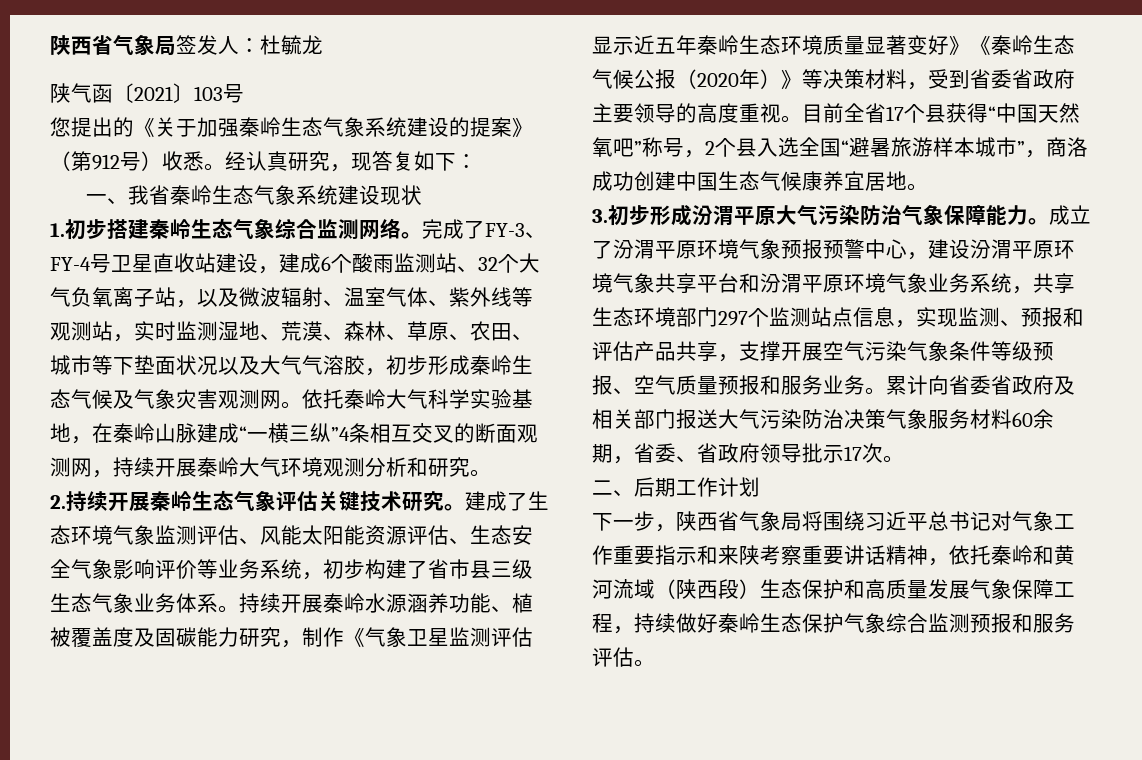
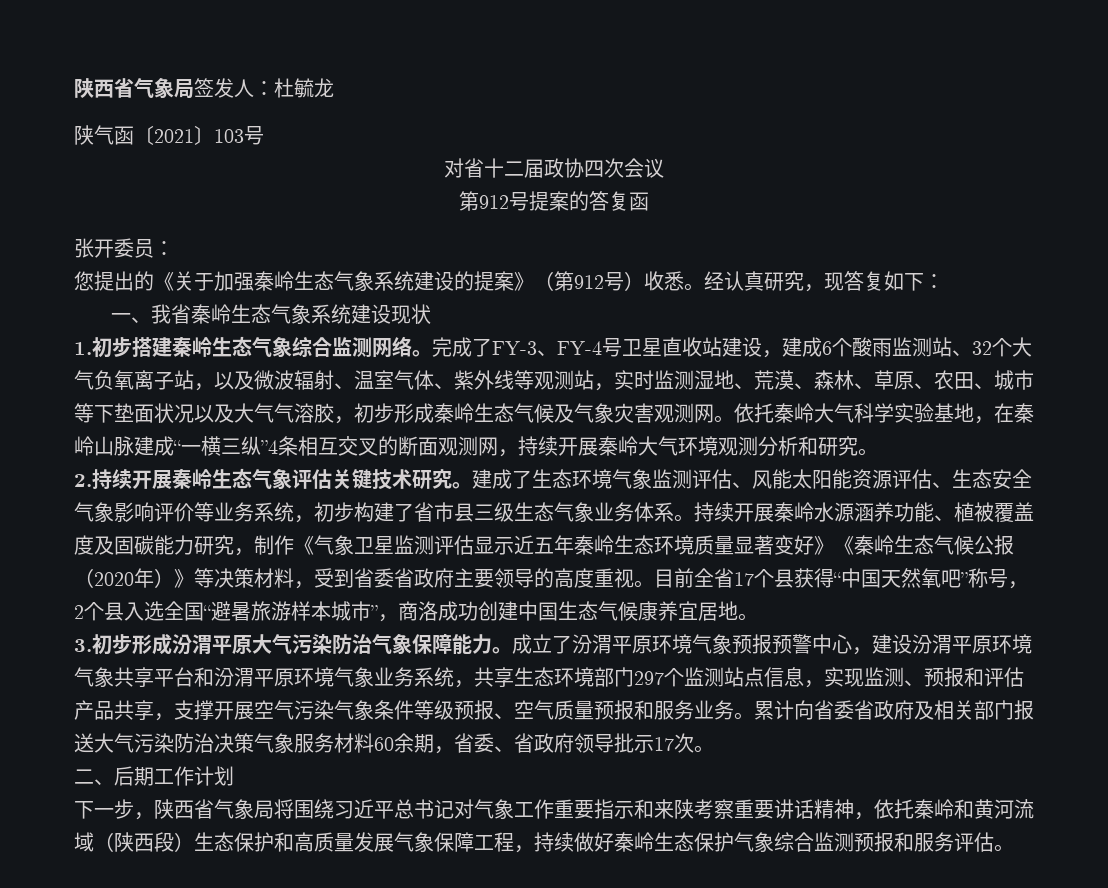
+ 对省十二届政协四次会议
+ 第912号提案的答复函
+ 张开委员：

